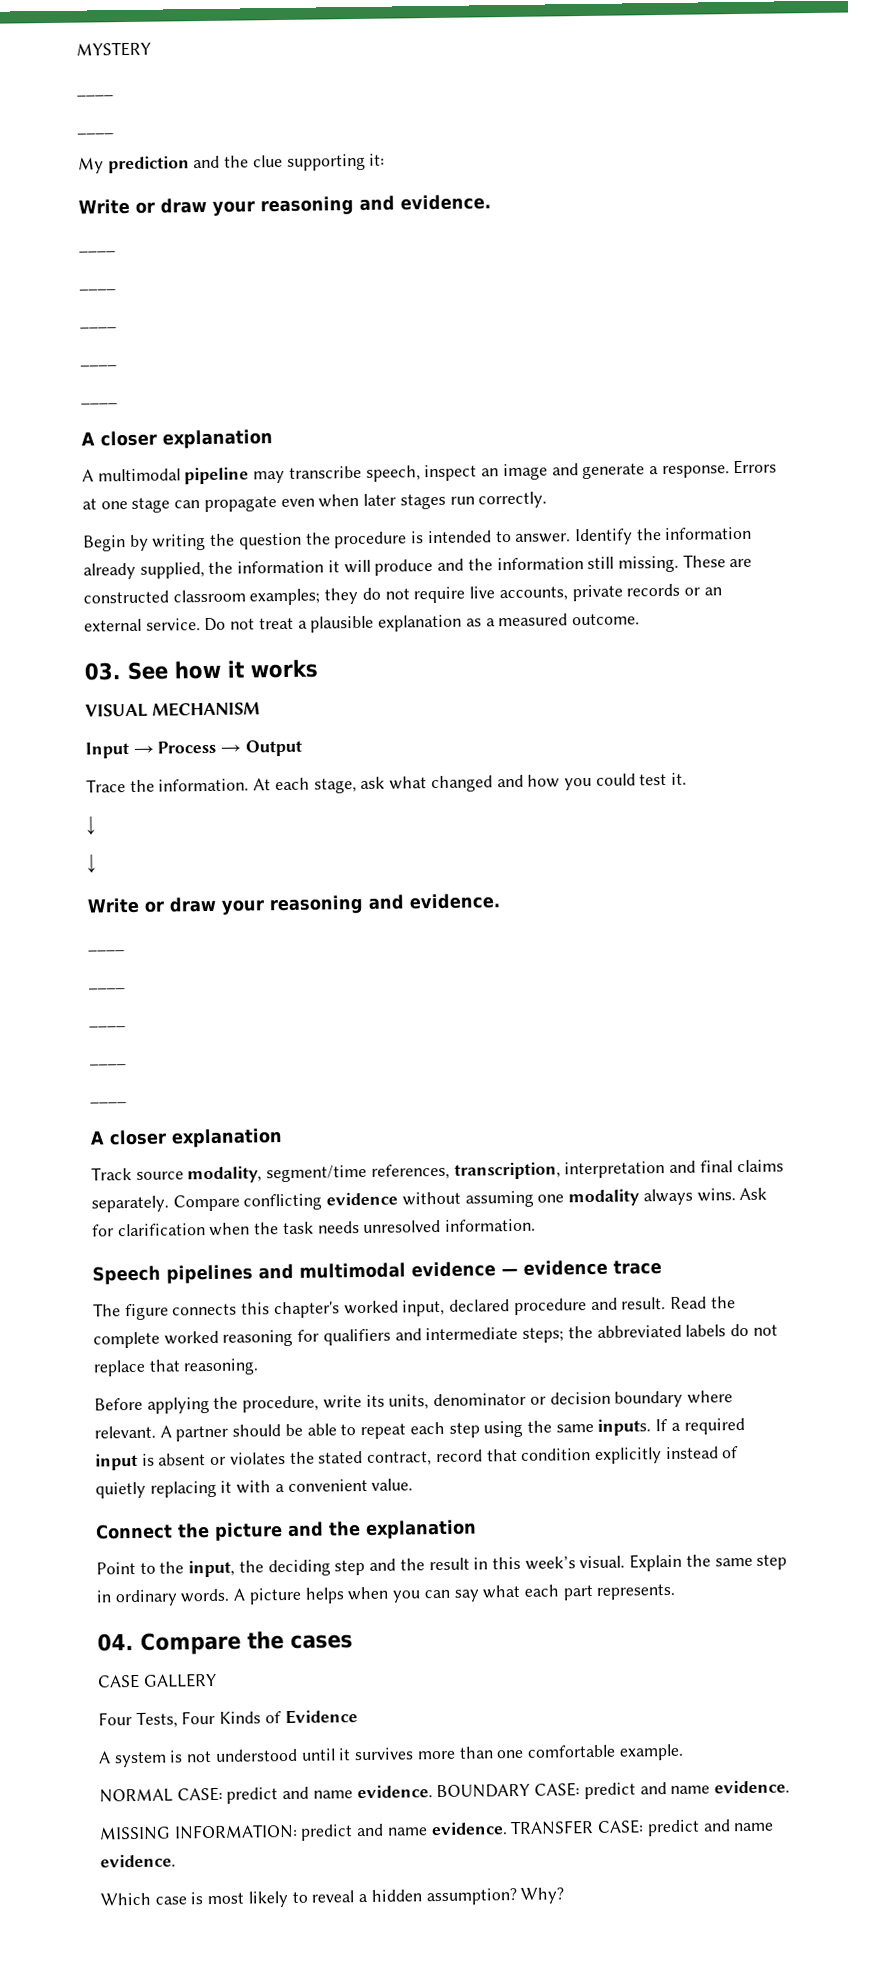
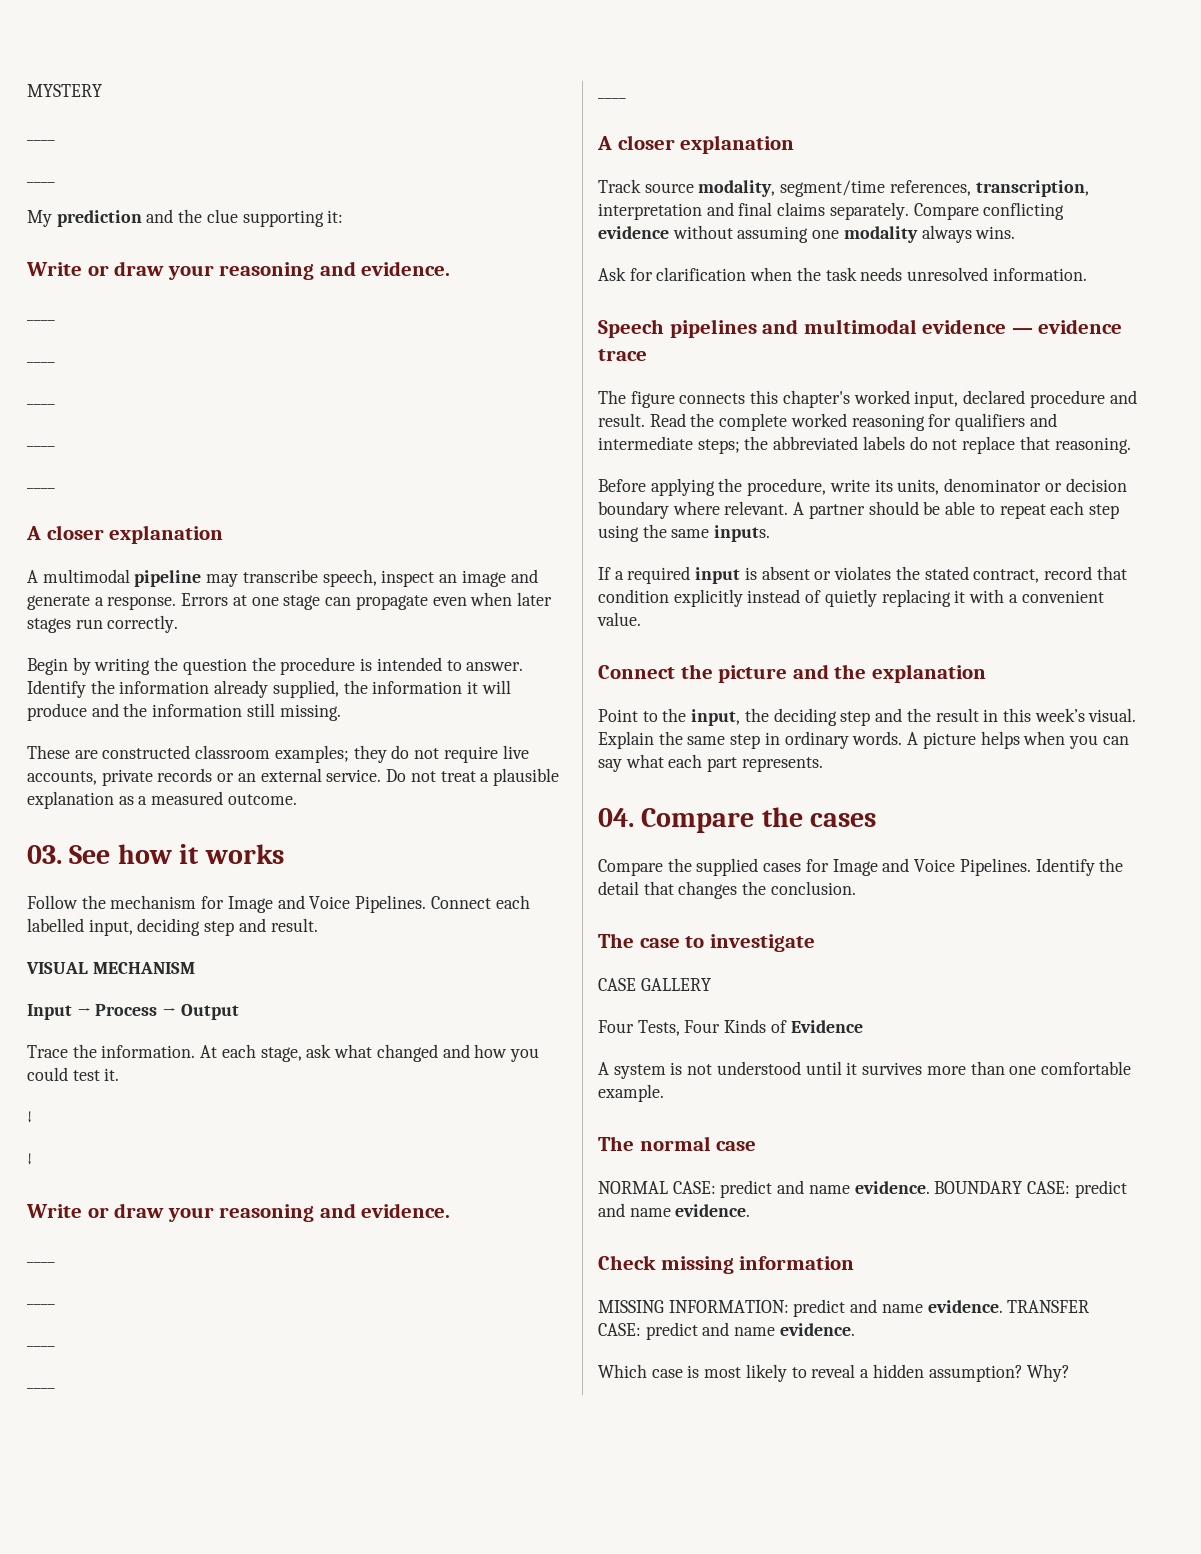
- Identify the information already supplied, the information it will produce and the information still missing. These are constructed classroom examples; they do not require live accounts, private records or an external service.
+ Identify the information already supplied, the information it will produce and the information still missing.
+ These are constructed classroom examples; they do not require live accounts, private records or an external service.
+ Follow the mechanism for Image and Voice Pipelines. Connect each labelled input, deciding step and result.
- Compare conflicting evidence without assuming one modality always wins. Ask for clarification when the task needs unresolved information.
+ Compare conflicting evidence without assuming one modality always wins.
+ Ask for clarification when the task needs unresolved information.
- A partner should be able to repeat each step using the same inputs. If a required input is absent or violates the stated contract, record that condition explicitly instead of quietly replacing it with a convenient value.
+ A partner should be able to repeat each step using the same inputs.
+ If a required input is absent or violates the stated contract, record that condition explicitly instead of quietly replacing it with a convenient value.
+ Compare the supplied cases for Image and Voice Pipelines. Identify the detail that changes the conclusion.
+ The case to investigate
+ The normal case
+ Check missing information

